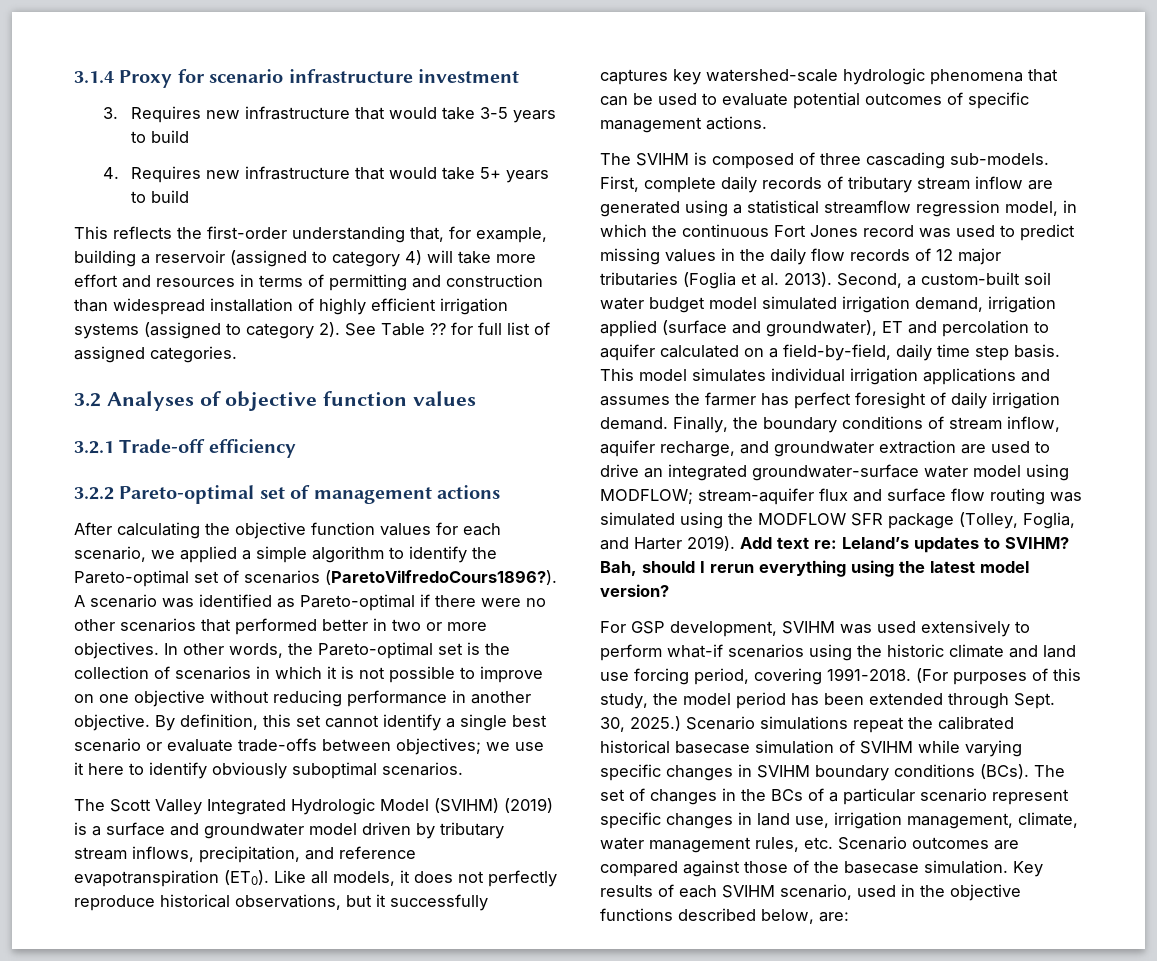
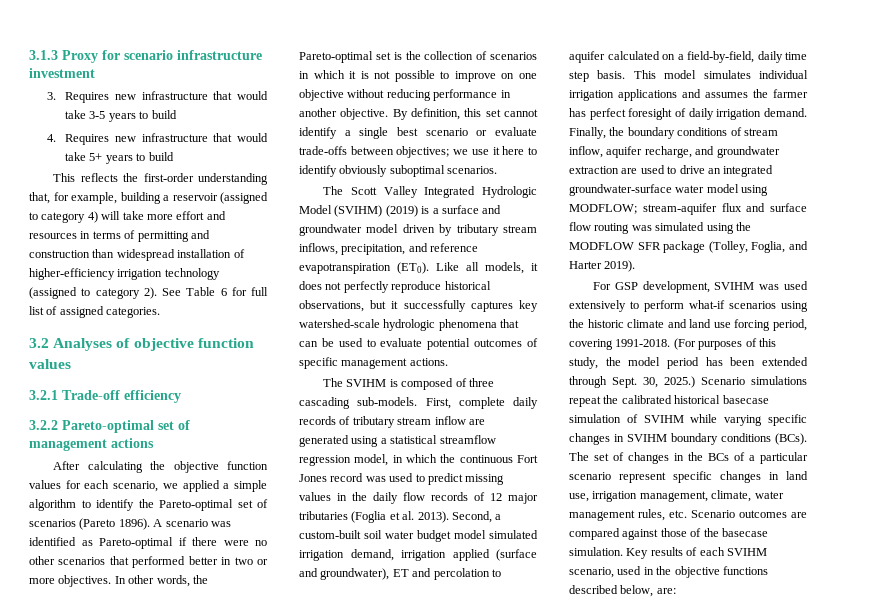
- 3.1.4 Proxy for scenario infrastructure investment
+ 3.1.3 Proxy for scenario infrastructure investment
- This reflects the first-order understanding that, for example, building a reservoir (assigned to category 4) will take more effort and resources in terms of permitting and construction than widespread installation of highly efficient irrigation systems (assigned to category 2).
+ This reflects the first-order understanding that, for example, building a reservoir (assigned to category 4) will take more effort and resources in terms of permitting and construction than widespread installation of higher-efficiency irrigation technology (assigned to category 2).
- See Table ?? for full list of assigned categories.
+ See Table 6 for full list of assigned categories.
- After calculating the objective function values for each scenario, we applied a simple algorithm to identify the Pareto-optimal set of scenarios (ParetoVilfredoCours1896?).
+ After calculating the objective function values for each scenario, we applied a simple algorithm to identify the Pareto-optimal set of scenarios (Pareto 1896).
- Add text re: Leland’s updates to SVIHM? Bah, should I rerun everything using the latest model version?

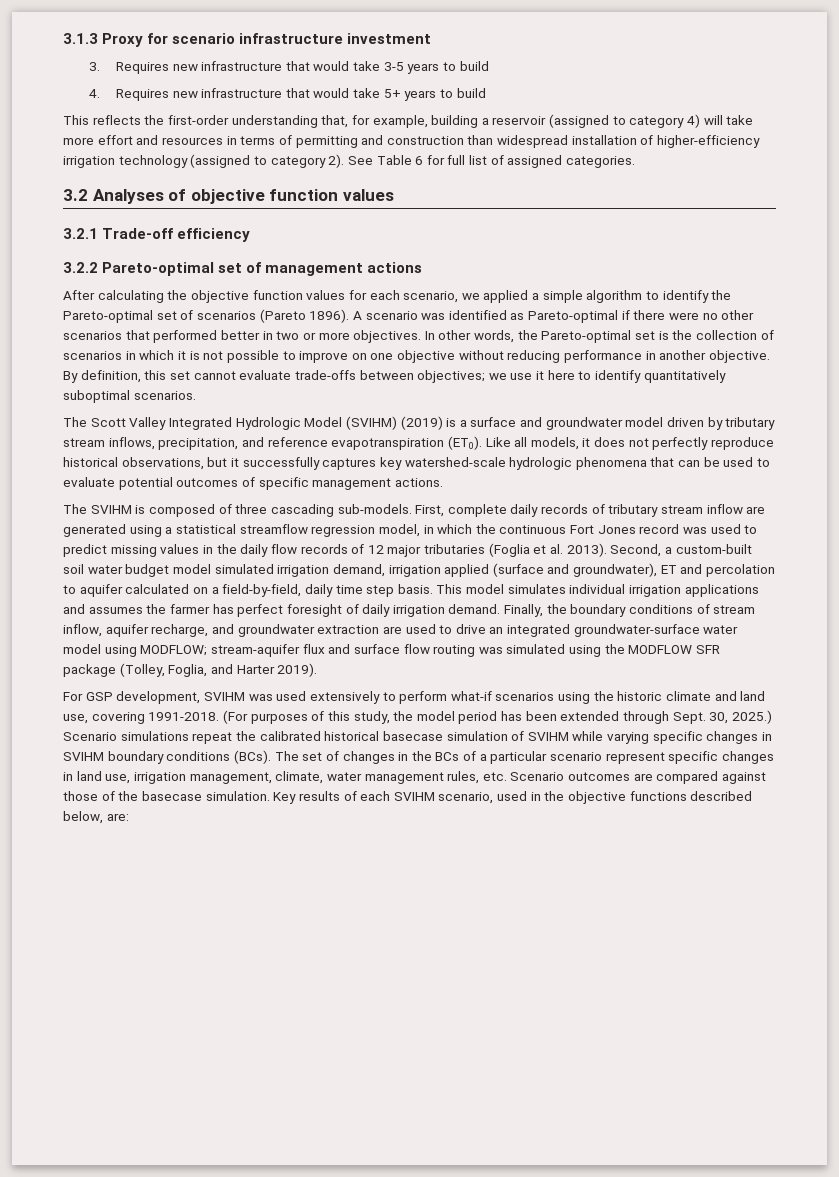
- By definition, this set cannot identify a single best scenario or evaluate trade-offs between objectives; we use it here to identify obviously suboptimal scenarios.
+ By definition, this set cannot evaluate trade-offs between objectives; we use it here to identify quantitatively suboptimal scenarios.
- For GSP development, SVIHM was used extensively to perform what-if scenarios using the historic climate and land use forcing period, covering 1991-2018.
+ For GSP development, SVIHM was used extensively to perform what-if scenarios using the historic climate and land use, covering 1991-2018.

